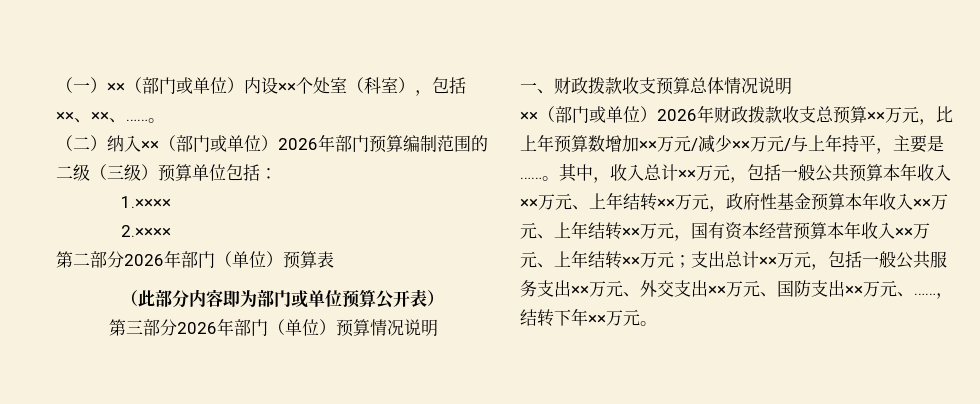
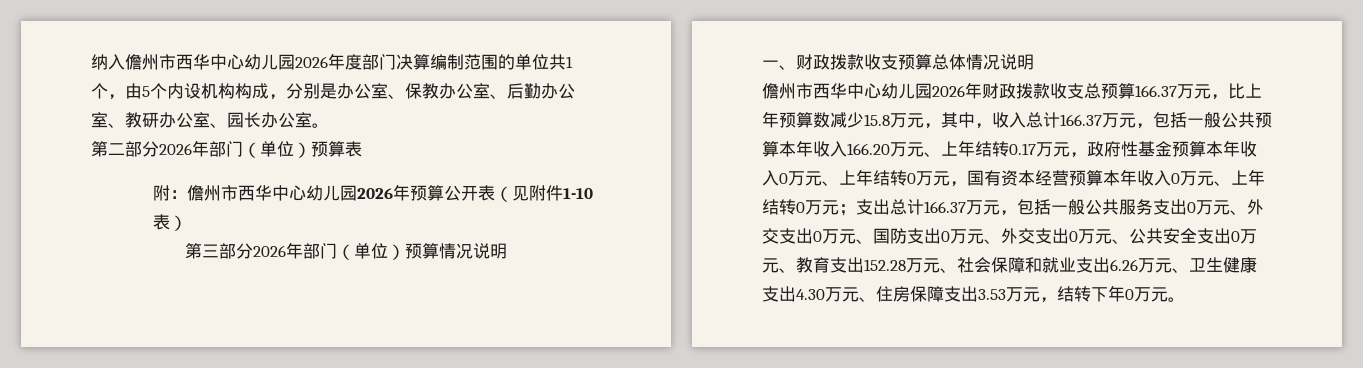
- （一）××（部门或单位）内设××个处室（科室），包括××、××、……。
- （二）纳入××（部门或单位）2026年部门预算编制范围的二级（三级）预算单位包括：
- 1.××××
- 2.××××
+ 纳入儋州市西华中心幼儿园2026年度部门决算编制范围的单位共1个，由5个内设机构构成，分别是办公室、保教办公室、后勤办公室、教研办公室、园长办公室。
- （此部分内容即为部门或单位预算公开表）
+ 附：儋州市西华中心幼儿园2026年预算公开表（见附件1-10表）
- ××（部门或单位）2026年财政拨款收支总预算××万元，比上年预算数增加××万元/减少××万元/与上年持平，主要是……。其中，收入总计××万元，包括一般公共预算本年收入××万元、上年结转××万元，政府性基金预算本年收入××万元、上年结转××万元，国有资本经营预算本年收入××万元、上年结转××万元；支出总计××万元，包括一般公共服务支出××万元、外交支出××万元、国防支出××万元、……，结转下年××万元。
+ 儋州市西华中心幼儿园2026年财政拨款收支总预算166.37万元，比上年预算数减少15.8万元，其中，收入总计166.37万元，包括一般公共预算本年收入166.20万元、上年结转0.17万元，政府性基金预算本年收入0万元、上年结转0万元，国有资本经营预算本年收入0万元、上年结转0万元；支出总计166.37万元，包括一般公共服务支出0万元、外交支出0万元、国防支出0万元、外交支出0万元、公共安全支出0万元、教育支出152.28万元、社会保障和就业支出6.26万元、卫生健康支出4.30万元、住房保障支出3.53万元，结转下年0万元。

